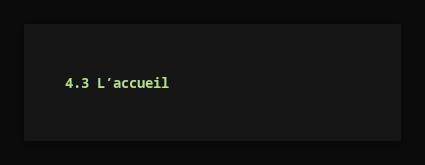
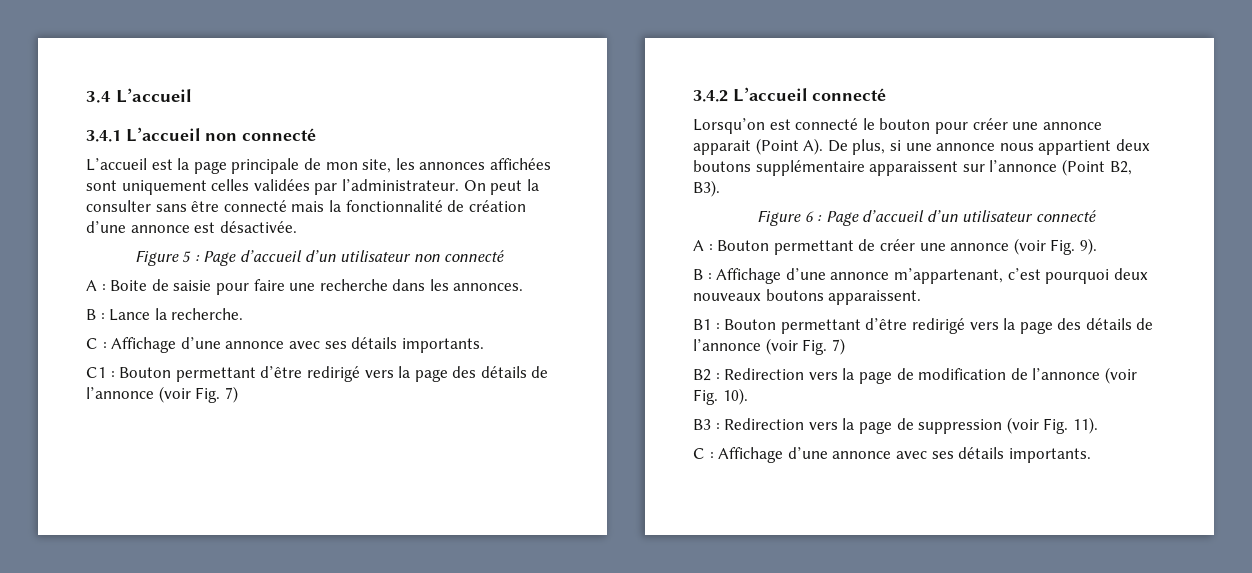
- 4.3 L’accueil
+ 3.4 L’accueil
+ 3.4.1 L’accueil non connecté
+ L’accueil est la page principale de mon site, les annonces affichées sont uniquement celles validées par l’administrateur. On peut la consulter sans être connecté mais la fonctionnalité de création d’une annonce est désactivée.
+ Figure 5 : Page d’accueil d’un utilisateur non connecté
+ A : Boite de saisie pour faire une recherche dans les annonces.
+ B : Lance la recherche.
+ C : Affichage d’une annonce avec ses détails importants.
+ C1 : Bouton permettant d’être redirigé vers la page des détails de l’annonce (voir Fig. 7)
+ 3.4.2 L’accueil connecté
+ Lorsqu’on est connecté le bouton pour créer une annonce apparait (Point A). De plus, si une annonce nous appartient deux boutons supplémentaire apparaissent sur l’annonce (Point B2, B3).
+ Figure 6 : Page d’accueil d’un utilisateur connecté
+ A : Bouton permettant de créer une annonce (voir Fig. 9).
+ B : Affichage d’une annonce m’appartenant, c’est pourquoi deux nouveaux boutons apparaissent.
+ B1 : Bouton permettant d’être redirigé vers la page des détails de l’annonce (voir Fig. 7)
+ B2 : Redirection vers la page de modification de l’annonce (voir Fig. 10).
+ B3 : Redirection vers la page de suppression (voir Fig. 11).
+ C : Affichage d’une annonce avec ses détails importants.

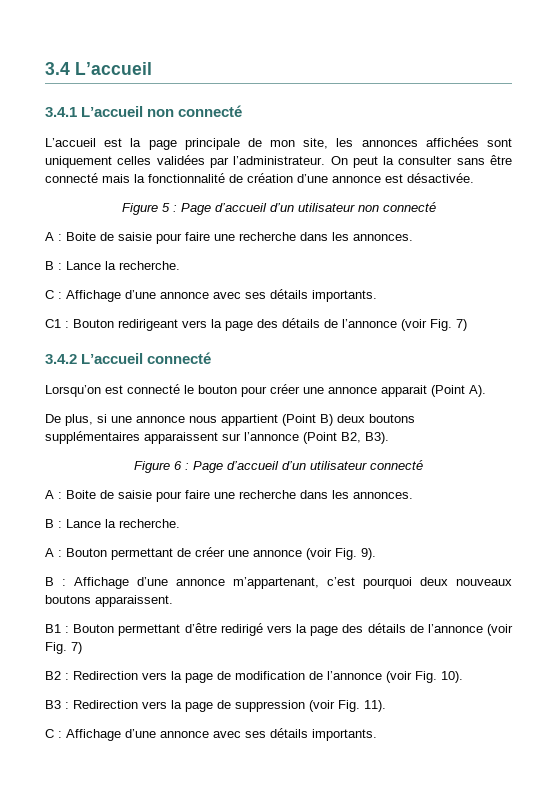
- C1 : Bouton permettant d’être redirigé vers la page des détails de l’annonce (voir Fig. 7)
+ C1 : Bouton redirigeant vers la page des détails de l’annonce (voir Fig. 7)
- Lorsqu’on est connecté le bouton pour créer une annonce apparait (Point A). De plus, si une annonce nous appartient deux boutons supplémentaire apparaissent sur l’annonce (Point B2, B3).
+ Lorsqu’on est connecté le bouton pour créer une annonce apparait (Point A).
+ De plus, si une annonce nous appartient (Point B) deux boutons supplémentaires apparaissent sur l’annonce (Point B2, B3).
  Figure 6 : Page d’accueil d’un utilisateur connecté
+ A : Boite de saisie pour faire une recherche dans les annonces.
+ B : Lance la recherche.

